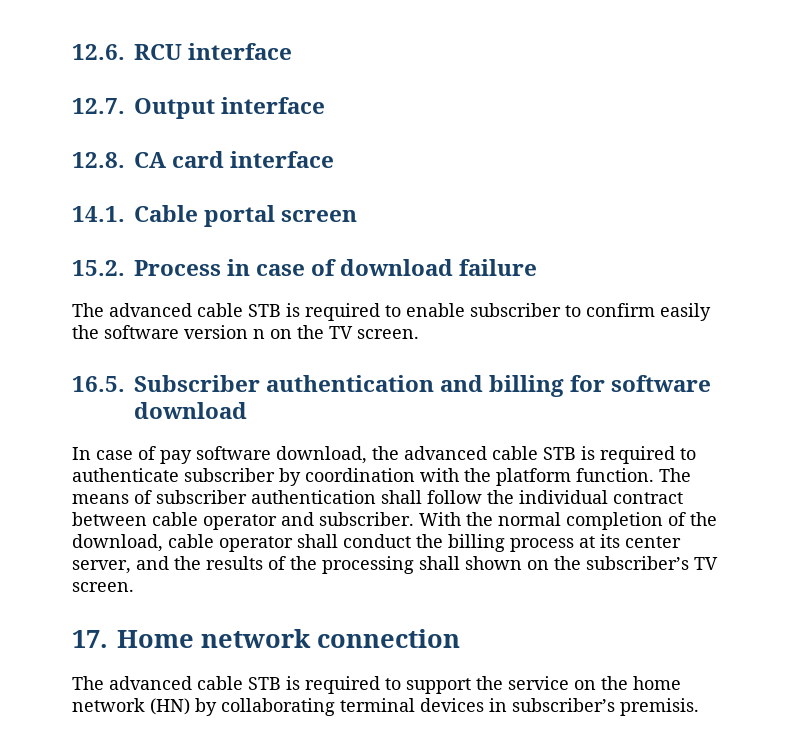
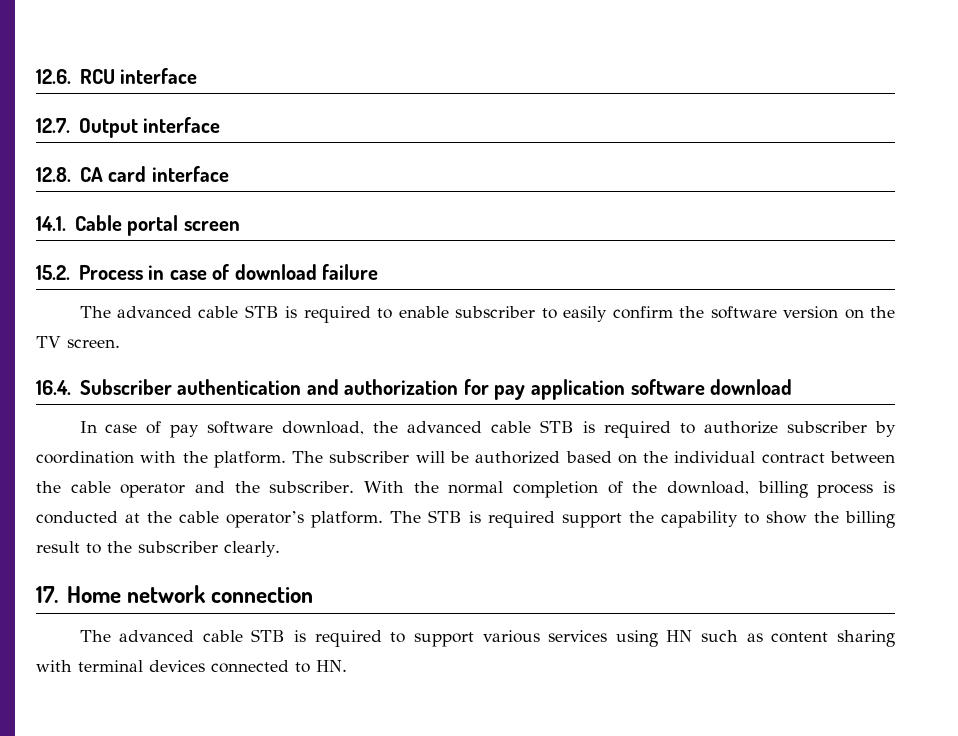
- The advanced cable STB is required to enable subscriber to confirm easily the software version n on the TV screen.
+ The advanced cable STB is required to enable subscriber to easily confirm the software version on the TV screen.
- 16.5. Subscriber authentication and billing for software download
+ 16.4. Subscriber authentication and authorization for pay application software download
- In case of pay software download, the advanced cable STB is required to authenticate subscriber by coordination with the platform function. The means of subscriber authentication shall follow the individual contract between cable operator and subscriber.
+ In case of pay software download, the advanced cable STB is required to authorize subscriber by coordination with the platform. The subscriber will be authorized based on the individual contract between the cable operator and the subscriber.
- With the normal completion of the download, cable operator shall conduct the billing process at its center server, and the results of the processing shall shown on the subscriber’s TV screen.
+ With the normal completion of the download, billing process is conducted at the cable operator’s platform. The STB is required support the capability to show the billing result to the subscriber clearly.
- The advanced cable STB is required to support the service on the home network (HN) by collaborating terminal devices in subscriber’s premisis.
+ The advanced cable STB is required to support various services using HN such as content sharing with terminal devices connected to HN.

